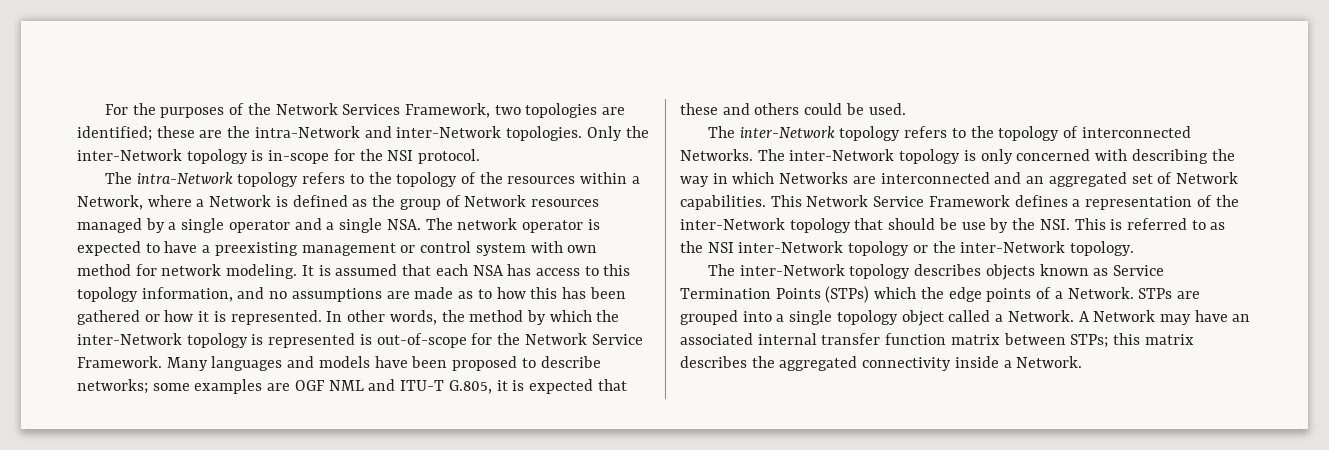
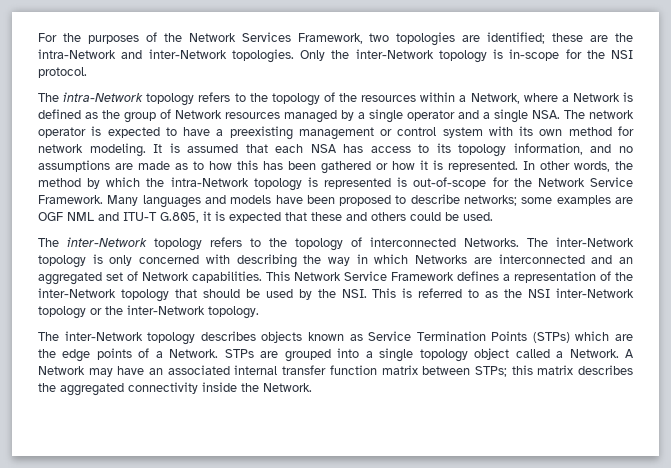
- The intra-Network topology refers to the topology of the resources within a Network, where a Network is defined as the group of Network resources managed by a single operator and a single NSA. The network operator is expected to have a preexisting management or control system with own method for network modeling.
+ The intra-Network topology refers to the topology of the resources within a Network, where a Network is defined as the group of Network resources managed by a single operator and a single NSA. The network operator is expected to have a preexisting management or control system with its own method for network modeling.
- It is assumed that each NSA has access to this topology information, and no assumptions are made as to how this has been gathered or how it is represented.
+ It is assumed that each NSA has access to its topology information, and no assumptions are made as to how this has been gathered or how it is represented.
- In other words, the method by which the inter-Network topology is represented is out-of-scope for the Network Service Framework.
+ In other words, the method by which the intra-Network topology is represented is out-of-scope for the Network Service Framework.
- This Network Service Framework defines a representation of the inter-Network topology that should be use by the NSI. This is referred to as the NSI inter-Network topology or the inter-Network topology.
+ This Network Service Framework defines a representation of the inter-Network topology that should be used by the NSI. This is referred to as the NSI inter-Network topology or the inter-Network topology.
- The inter-Network topology describes objects known as Service Termination Points (STPs) which the edge points of a Network.
+ The inter-Network topology describes objects known as Service Termination Points (STPs) which are the edge points of a Network.
- A Network may have an associated internal transfer function matrix between STPs; this matrix describes the aggregated connectivity inside a Network.
+ A Network may have an associated internal transfer function matrix between STPs; this matrix describes the aggregated connectivity inside the Network.

